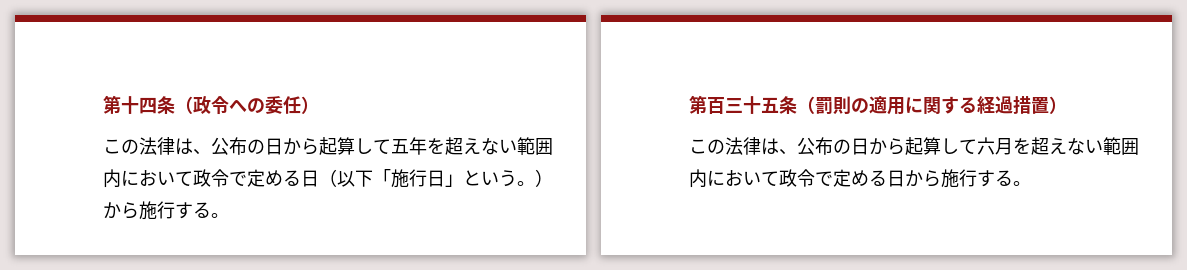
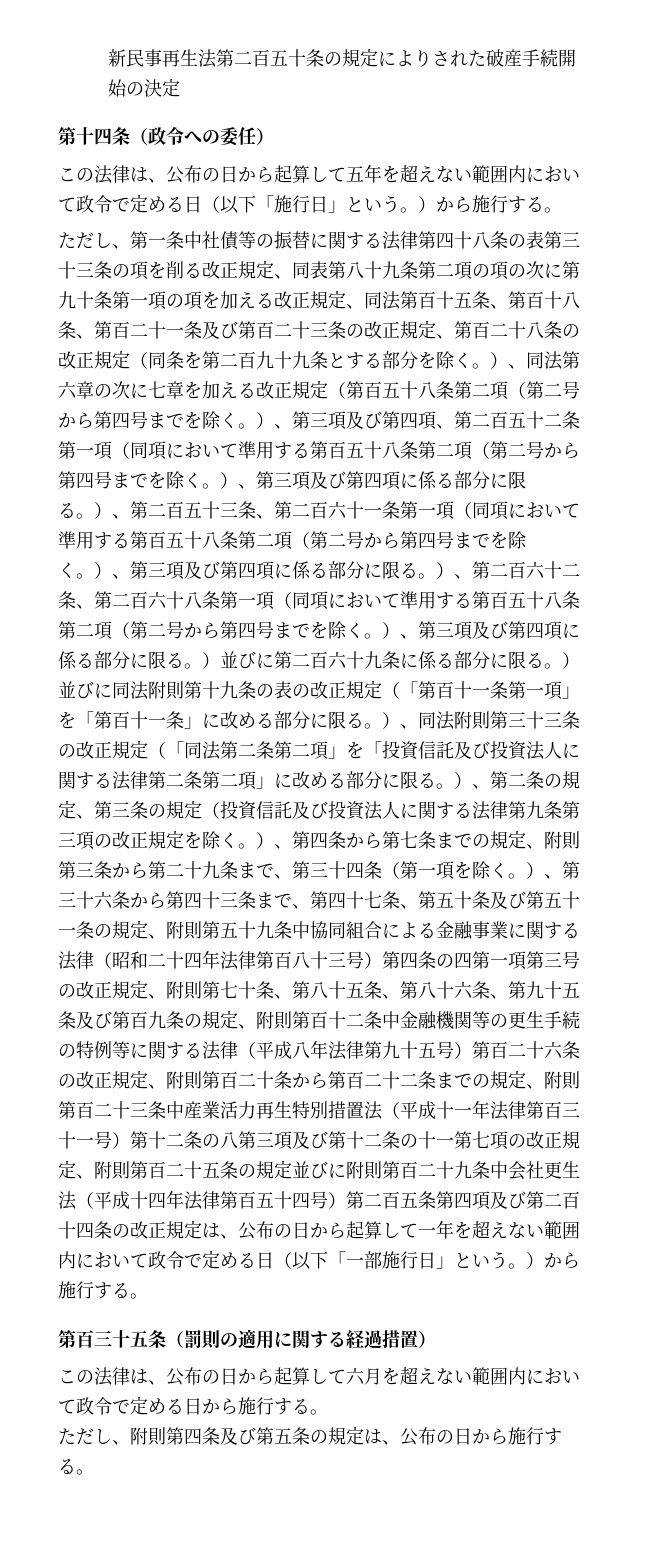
+ 新民事再生法第二百五十条の規定によりされた破産手続開始の決定
+ ただし、第一条中社債等の振替に関する法律第四十八条の表第三十三条の項を削る改正規定、同表第八十九条第二項の項の次に第九十条第一項の項を加える改正規定、同法第百十五条、第百十八条、第百二十一条及び第百二十三条の改正規定、第百二十八条の改正規定（同条を第二百九十九条とする部分を除く。）、同法第六章の次に七章を加える改正規定（第百五十八条第二項（第二号から第四号までを除く。）、第三項及び第四項、第二百五十二条第一項（同項において準用する第百五十八条第二項（第二号から第四号までを除く。）、第三項及び第四項に係る部分に限る。）、第二百五十三条、第二百六十一条第一項（同項において準用する第百五十八条第二項（第二号から第四号までを除く。）、第三項及び第四項に係る部分に限る。）、第二百六十二条、第二百六十八条第一項（同項において準用する第百五十八条第二項（第二号から第四号までを除く。）、第三項及び第四項に係る部分に限る。）並びに第二百六十九条に係る部分に限る。）並びに同法附則第十九条の表の改正規定（「第百十一条第一項」を「第百十一条」に改める部分に限る。）、同法附則第三十三条の改正規定（「同法第二条第二項」を「投資信託及び投資法人に関する法律第二条第二項」に改める部分に限る。）、第二条の規定、第三条の規定（投資信託及び投資法人に関する法律第九条第三項の改正規定を除く。）、第四条から第七条までの規定、附則第三条から第二十九条まで、第三十四条（第一項を除く。）、第三十六条から第四十三条まで、第四十七条、第五十条及び第五十一条の規定、附則第五十九条中協同組合による金融事業に関する法律（昭和二十四年法律第百八十三号）第四条の四第一項第三号の改正規定、附則第七十条、第八十五条、第八十六条、第九十五条及び第百九条の規定、附則第百十二条中金融機関等の更生手続の特例等に関する法律（平成八年法律第九十五号）第百二十六条の改正規定、附則第百二十条から第百二十二条までの規定、附則第百二十三条中産業活力再生特別措置法（平成十一年法律第百三十一号）第十二条の八第三項及び第十二条の十一第七項の改正規定、附則第百二十五条の規定並びに附則第百二十九条中会社更生法（平成十四年法律第百五十四号）第二百五条第四項及び第二百十四条の改正規定は、公布の日から起算して一年を超えない範囲内において政令で定める日（以下「一部施行日」という。）から施行する。
+ ただし、附則第四条及び第五条の規定は、公布の日から施行する。

